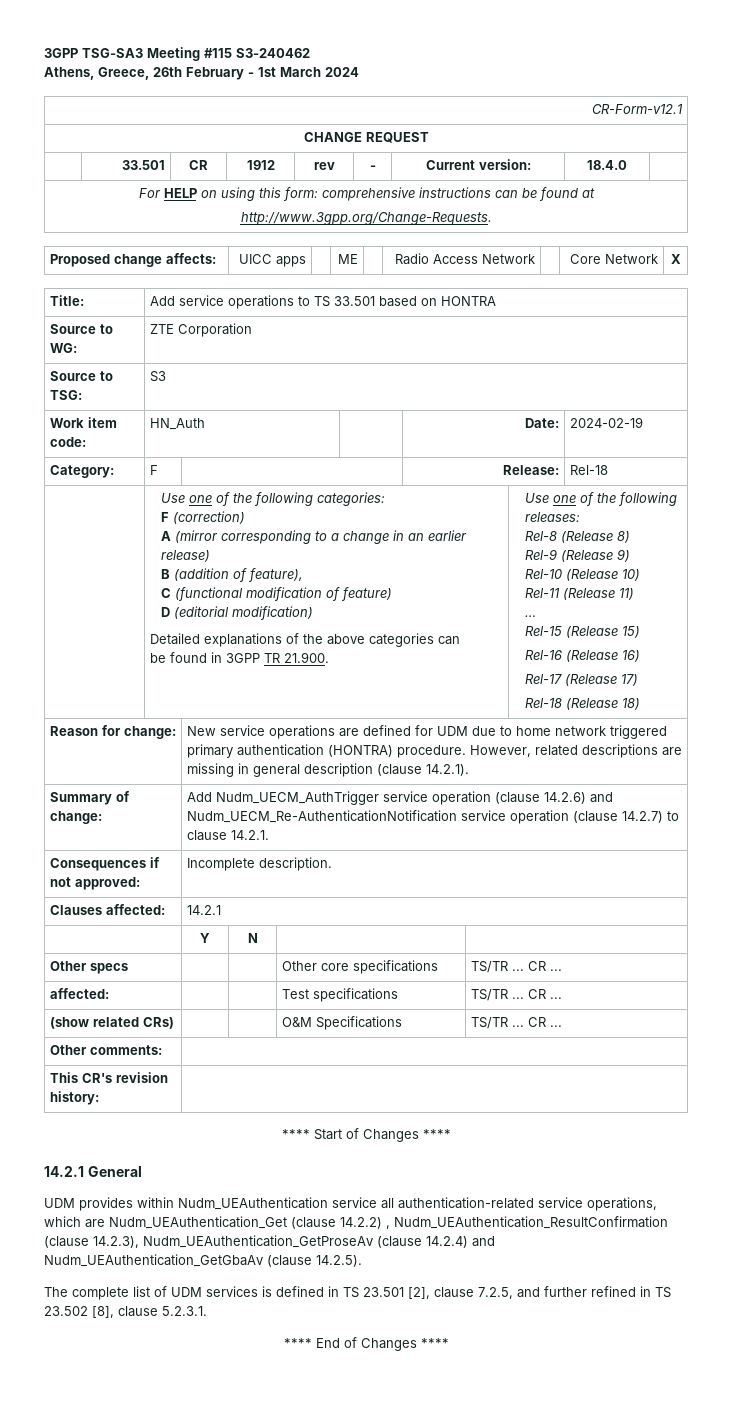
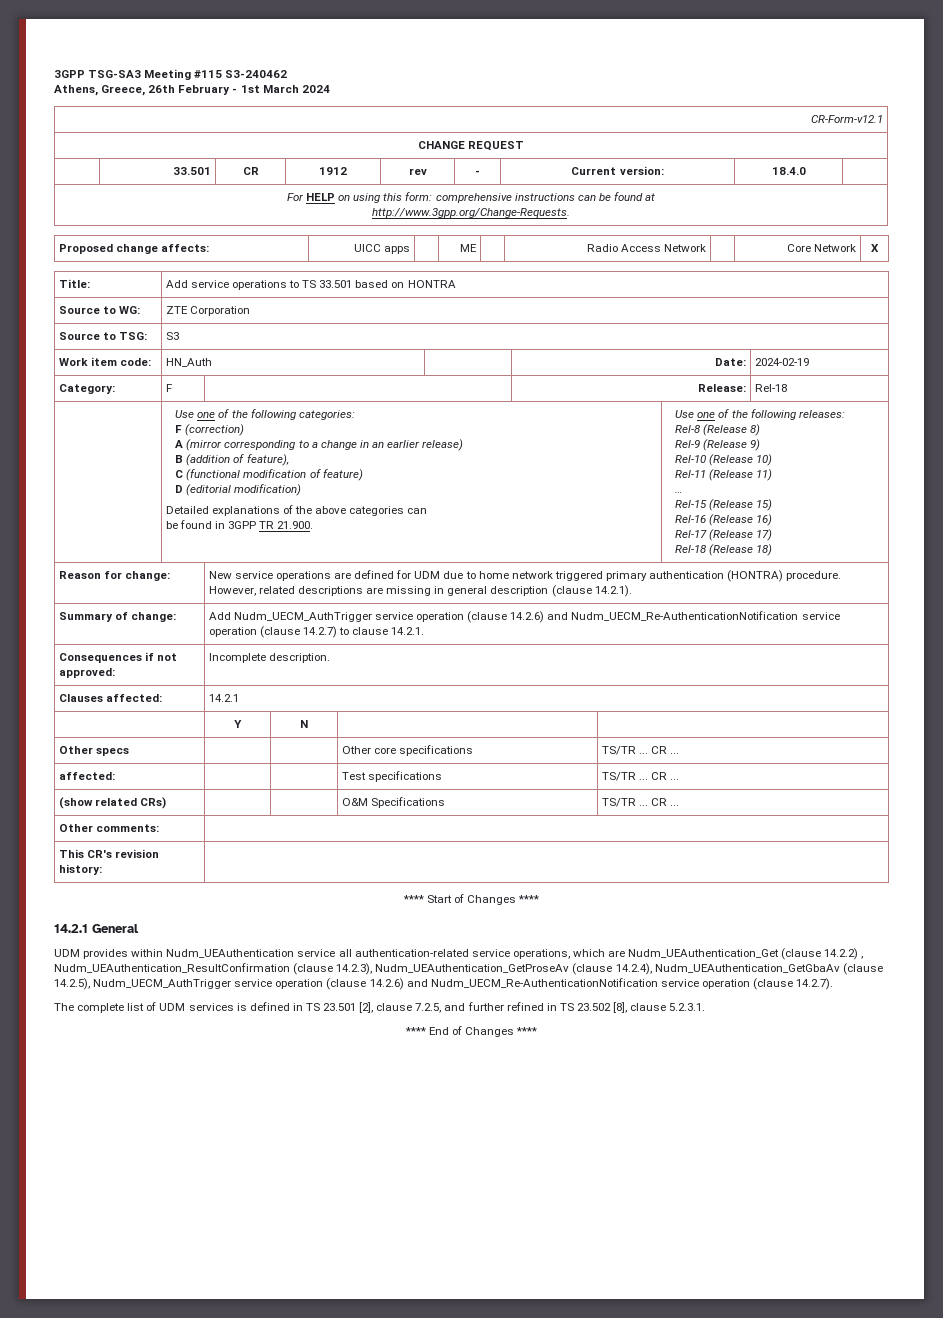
- UDM provides within Nudm_UEAuthentication service all authentication-related service operations, which are Nudm_UEAuthentication_Get (clause 14.2.2) , Nudm_UEAuthentication_ResultConfirmation (clause 14.2.3), Nudm_UEAuthentication_GetProseAv (clause 14.2.4) and Nudm_UEAuthentication_GetGbaAv (clause 14.2.5).
+ UDM provides within Nudm_UEAuthentication service all authentication-related service operations, which are Nudm_UEAuthentication_Get (clause 14.2.2) , Nudm_UEAuthentication_ResultConfirmation (clause 14.2.3), Nudm_UEAuthentication_GetProseAv (clause 14.2.4), Nudm_UEAuthentication_GetGbaAv (clause 14.2.5), Nudm_UECM_AuthTrigger service operation (clause 14.2.6) and Nudm_UECM_Re-AuthenticationNotification service operation (clause 14.2.7).

